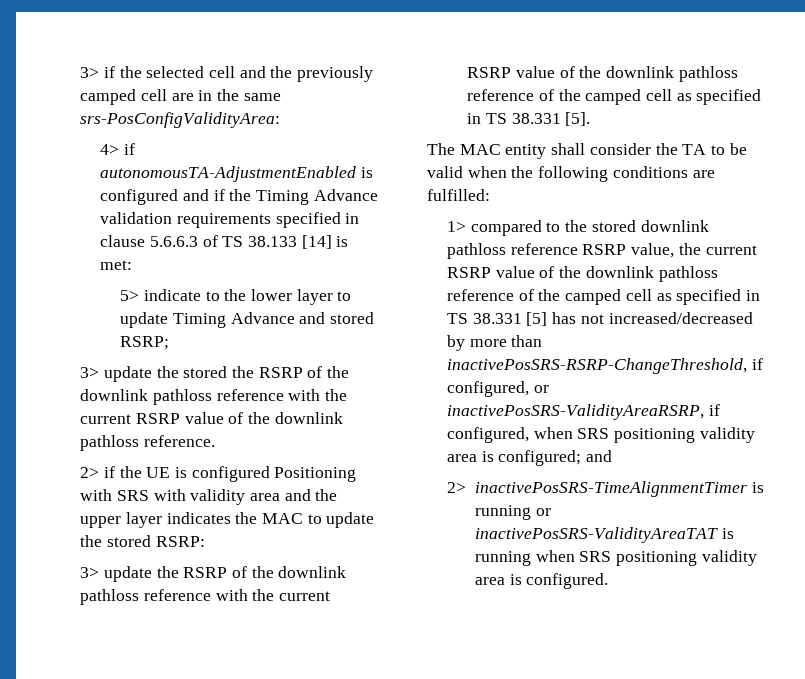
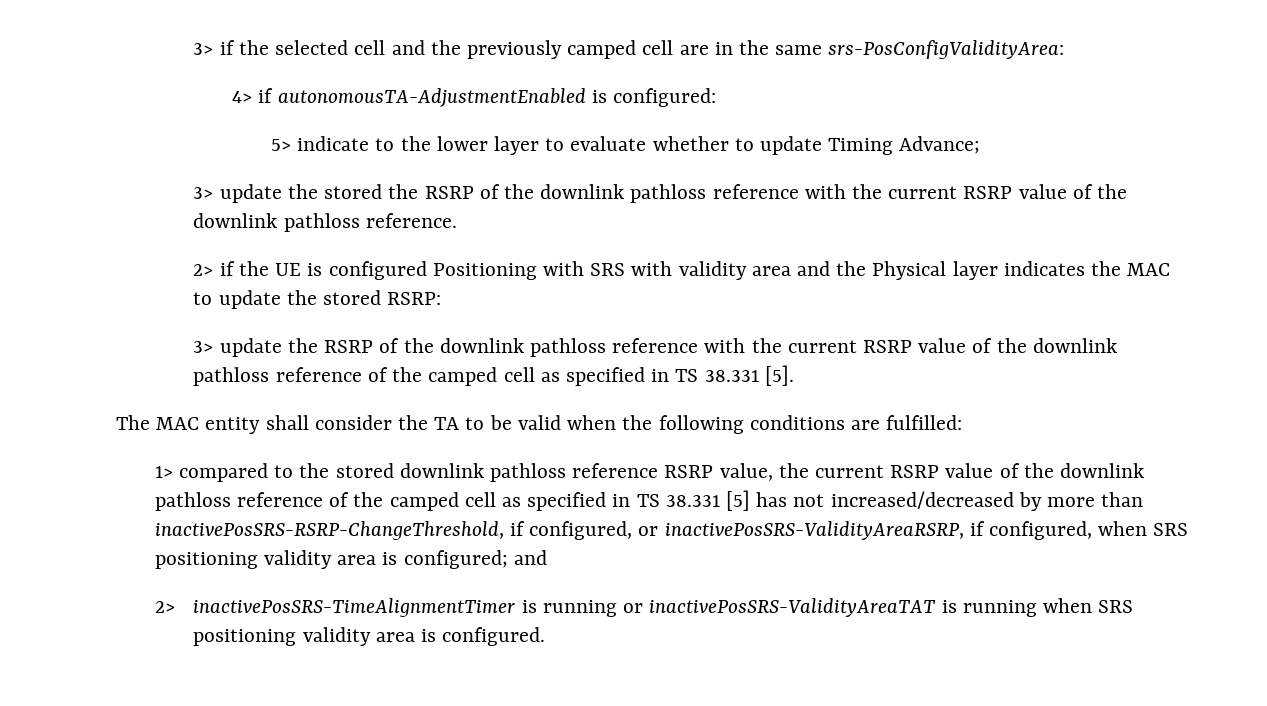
- 4> if autonomousTA-AdjustmentEnabled is configured and if the Timing Advance validation requirements specified in clause 5.6.6.3 of TS 38.133 [14] is met:
+ 4> if autonomousTA-AdjustmentEnabled is configured:
- 5> indicate to the lower layer to update Timing Advance and stored RSRP;
+ 5> indicate to the lower layer to evaluate whether to update Timing Advance;
- 2> if the UE is configured Positioning with SRS with validity area and the upper layer indicates the MAC to update the stored RSRP:
+ 2> if the UE is configured Positioning with SRS with validity area and the Physical layer indicates the MAC to update the stored RSRP:

